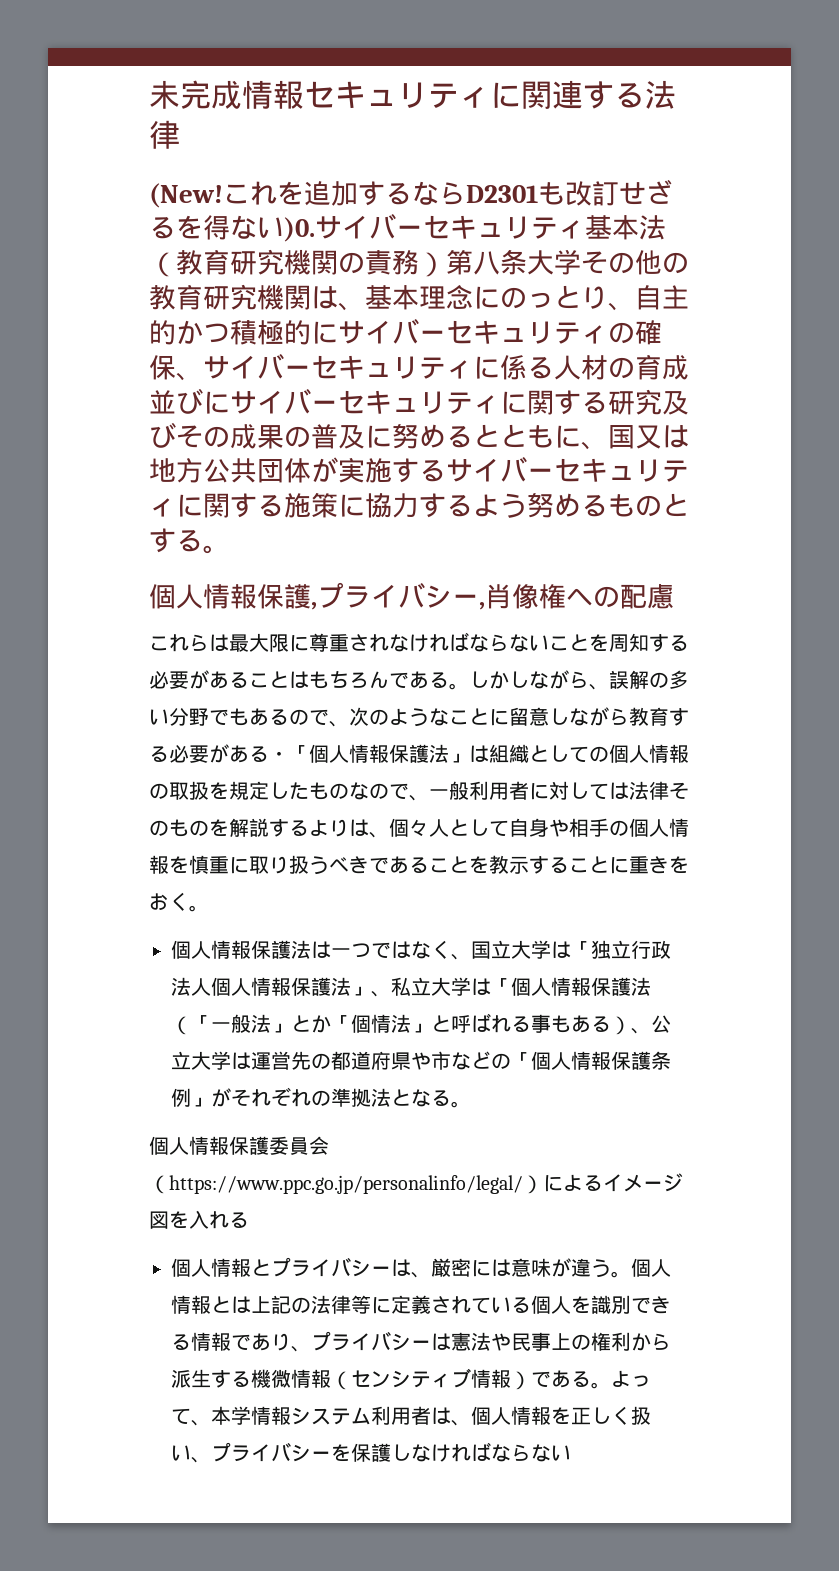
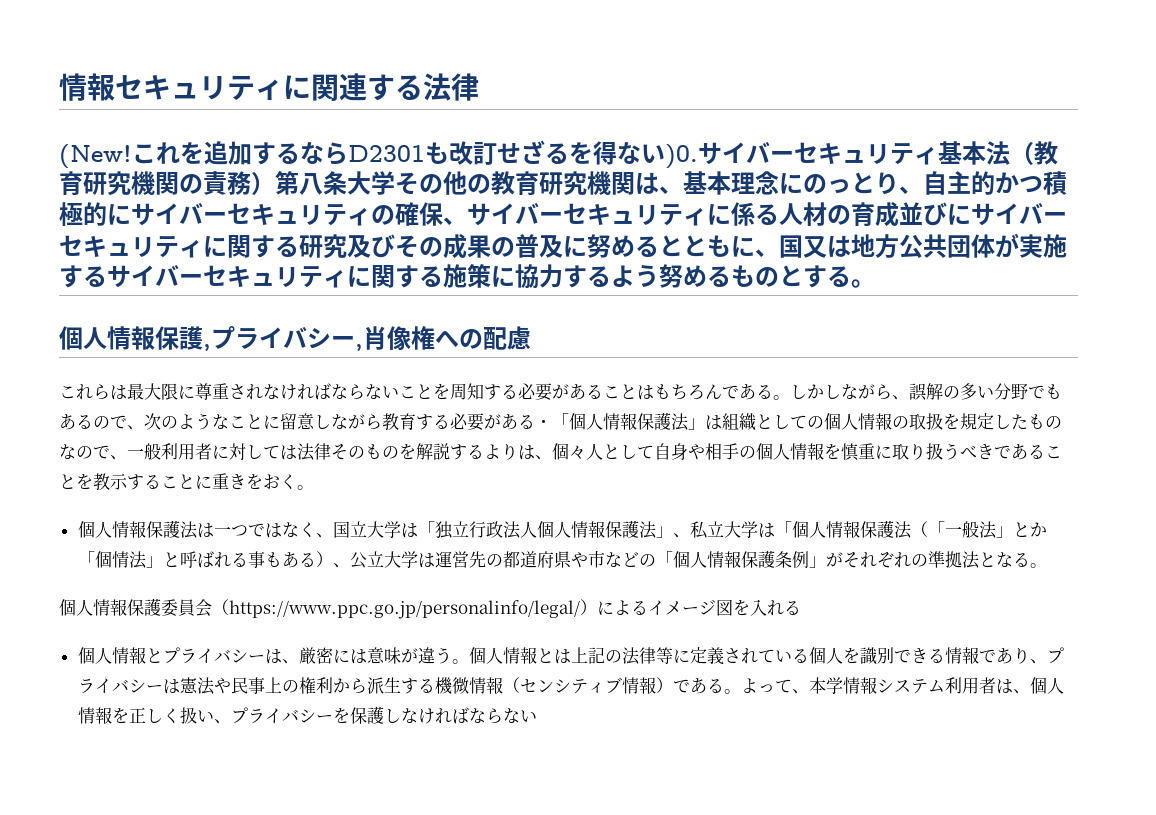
- 未完成情報セキュリティに関連する法律
+ 情報セキュリティに関連する法律

